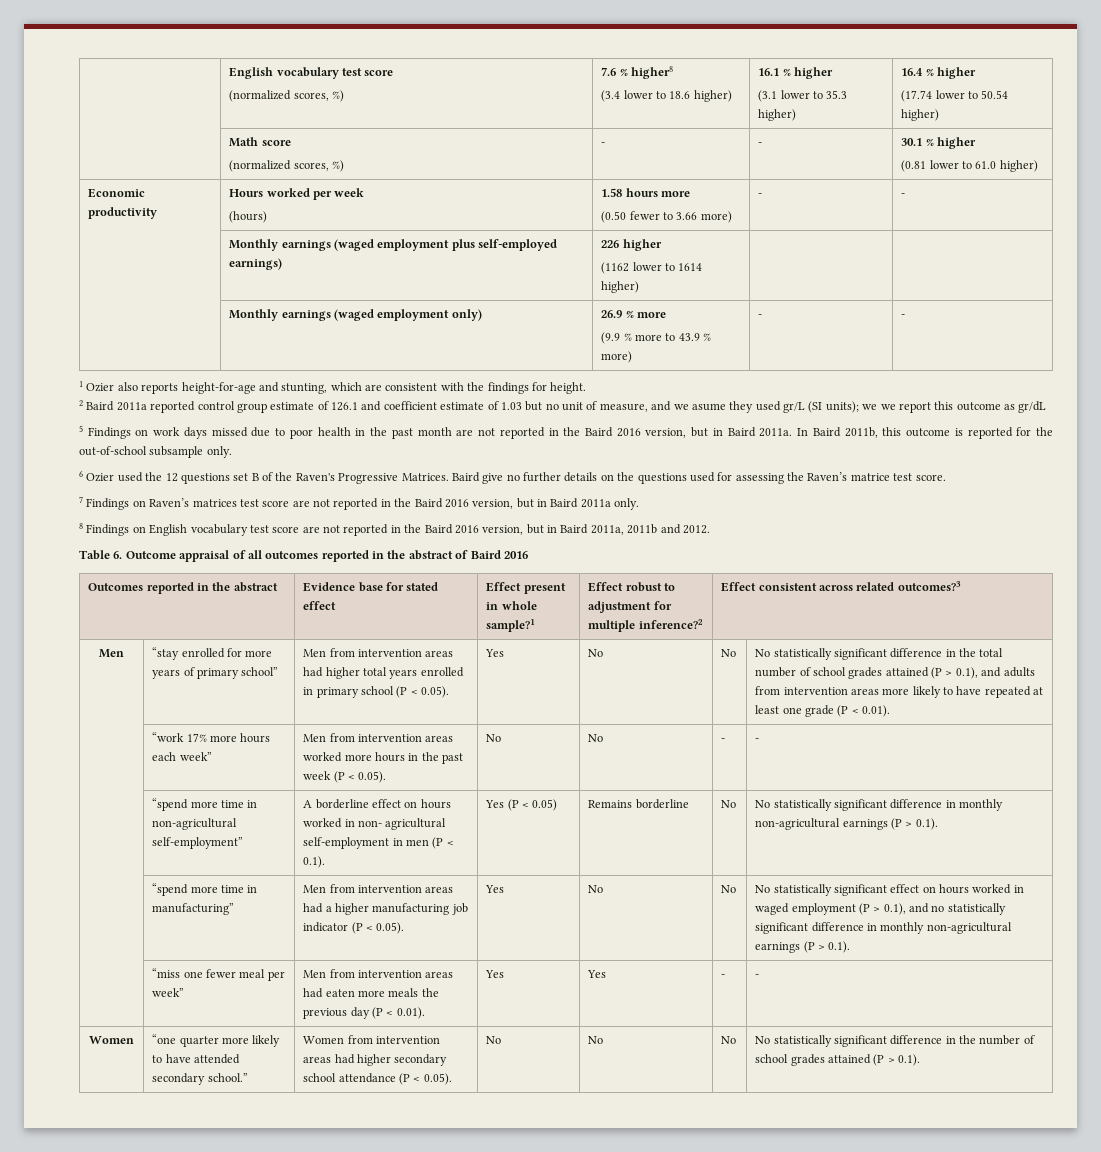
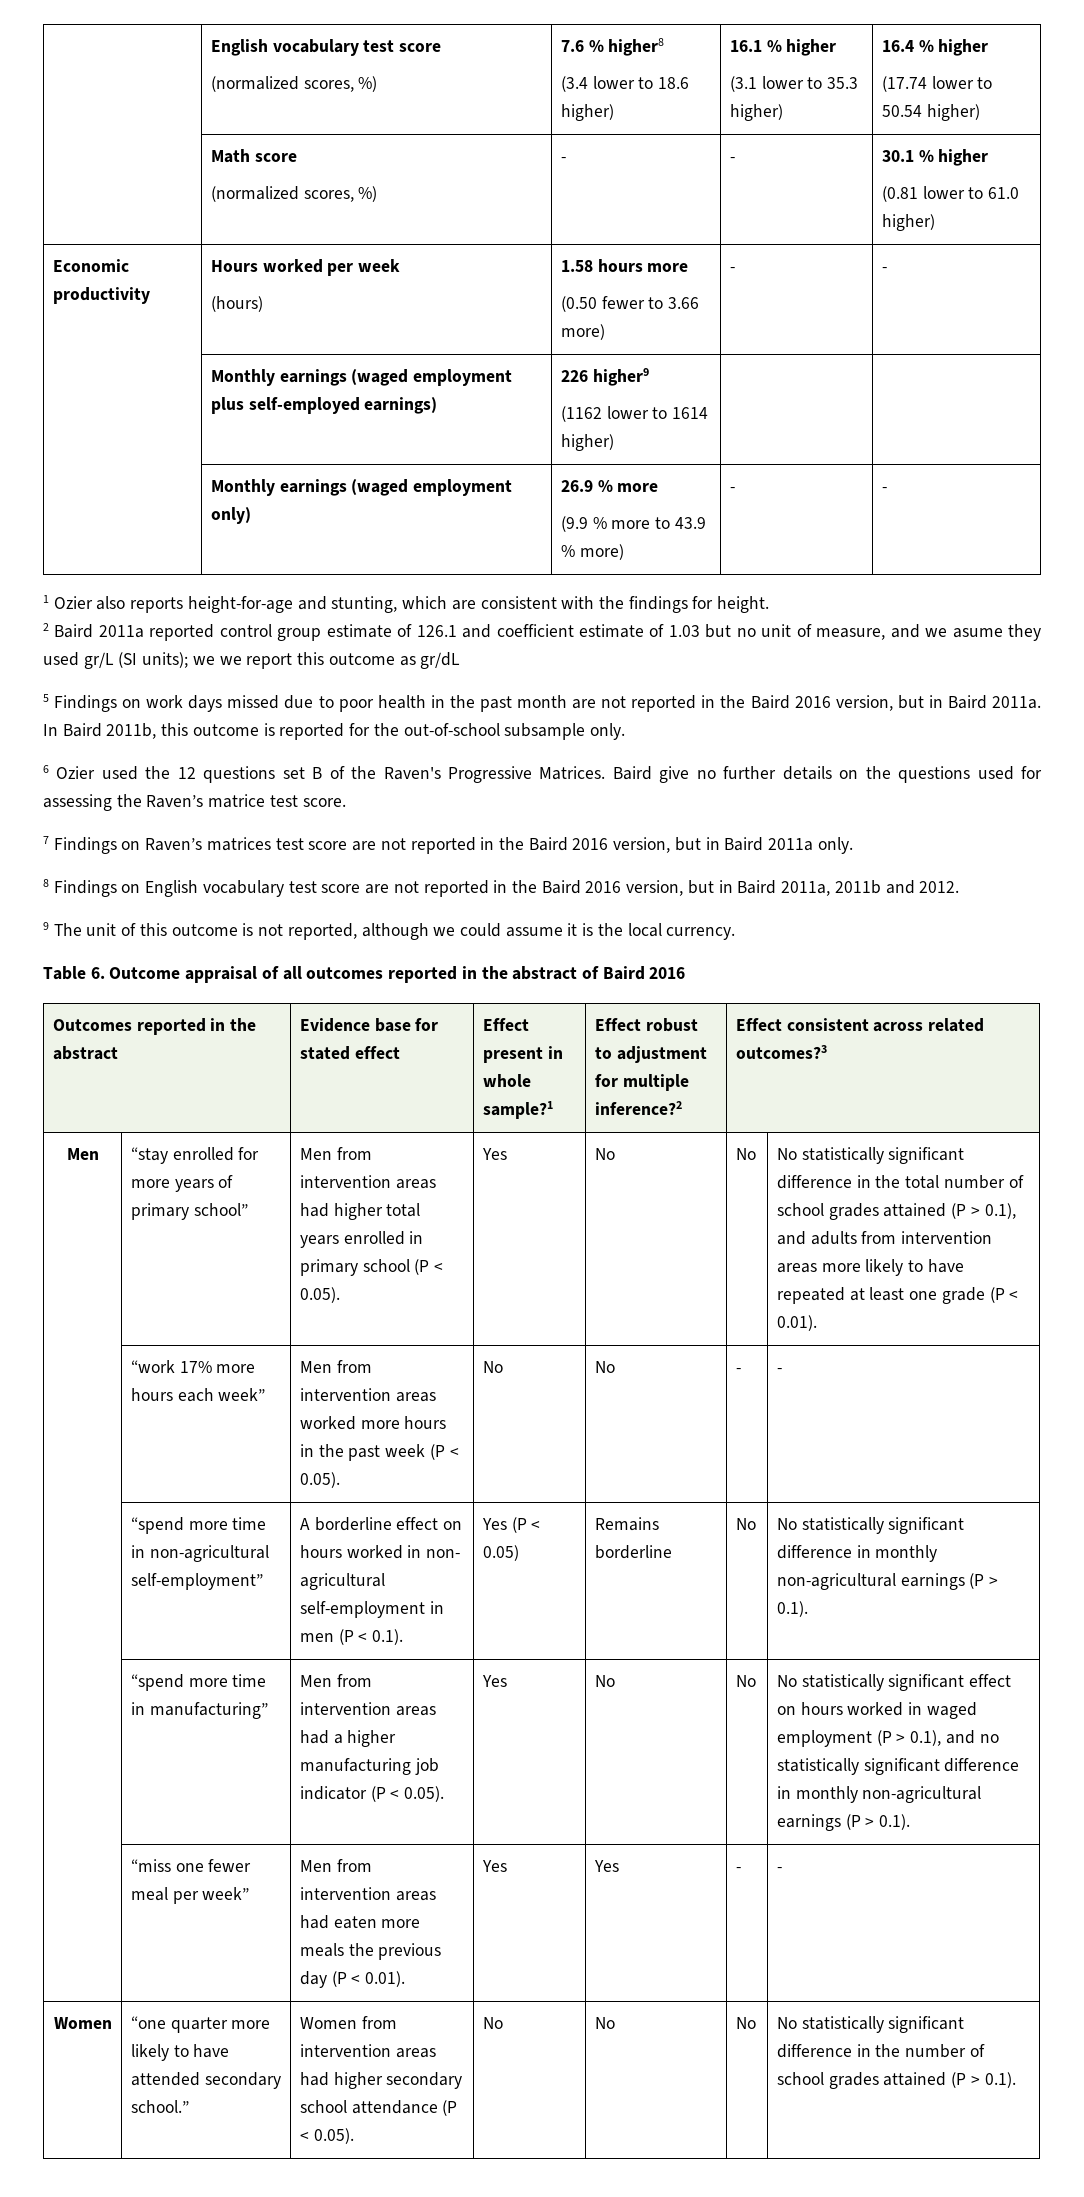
- | Monthly earnings (waged employment plus self-employed earnings) | 226 higher
+ | Monthly earnings (waged employment plus self-employed earnings) | 226 higher9
+ 9 The unit of this outcome is not reported, although we could assume it is the local currency.

